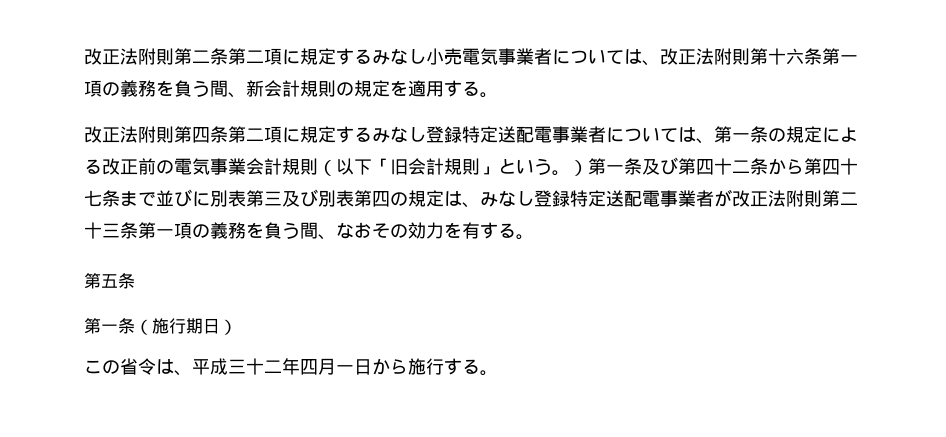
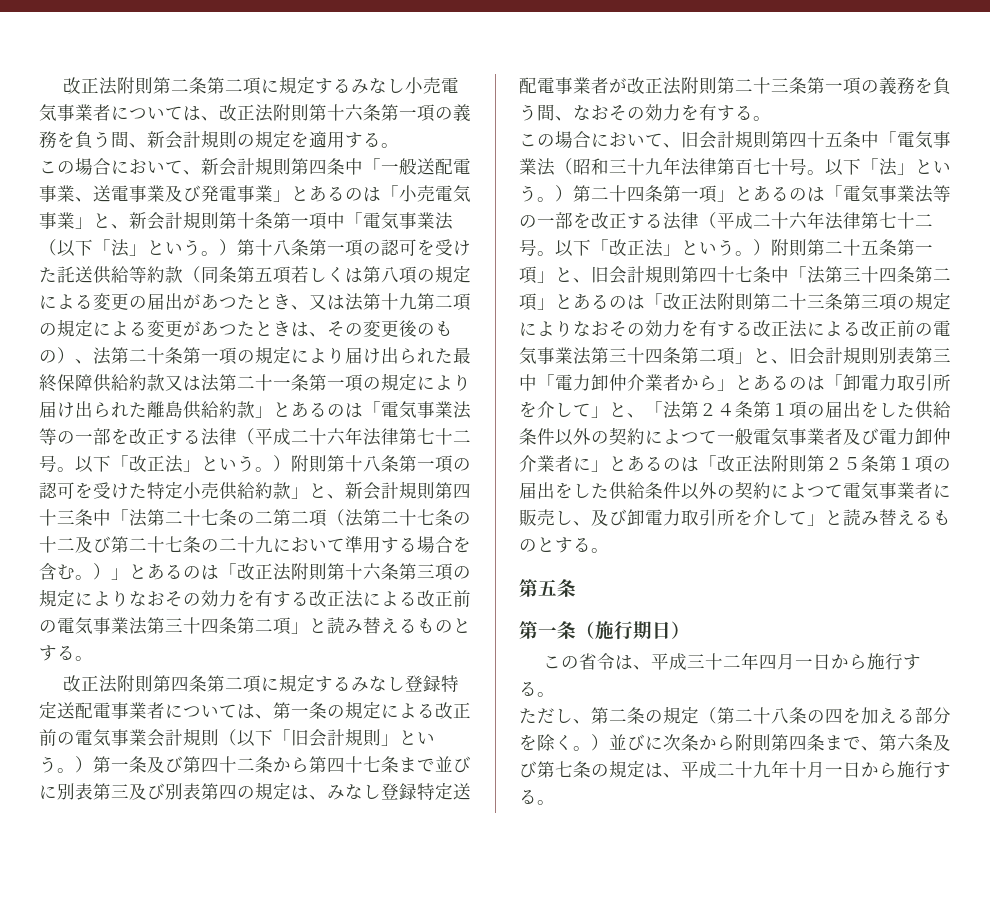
+ この場合において、新会計規則第四条中「一般送配電事業、送電事業及び発電事業」とあるのは「小売電気事業」と、新会計規則第十条第一項中「電気事業法（以下「法」という。）第十八条第一項の認可を受けた託送供給等約款（同条第五項若しくは第八項の規定による変更の届出があつたとき、又は法第十九第二項の規定による変更があつたときは、その変更後のもの）、法第二十条第一項の規定により届け出られた最終保障供給約款又は法第二十一条第一項の規定により届け出られた離島供給約款」とあるのは「電気事業法等の一部を改正する法律（平成二十六年法律第七十二号。以下「改正法」という。）附則第十八条第一項の認可を受けた特定小売供給約款」と、新会計規則第四十三条中「法第二十七条の二第二項（法第二十七条の十二及び第二十七条の二十九において準用する場合を含む。）」とあるのは「改正法附則第十六条第三項の規定によりなおその効力を有する改正法による改正前の電気事業法第三十四条第二項」と読み替えるものとする。
+ この場合において、旧会計規則第四十五条中「電気事業法（昭和三十九年法律第百七十号。以下「法」という。）第二十四条第一項」とあるのは「電気事業法等の一部を改正する法律（平成二十六年法律第七十二号。以下「改正法」という。）附則第二十五条第一項」と、旧会計規則第四十七条中「法第三十四条第二項」とあるのは「改正法附則第二十三条第三項の規定によりなおその効力を有する改正法による改正前の電気事業法第三十四条第二項」と、旧会計規則別表第三中「電力卸仲介業者から」とあるのは「卸電力取引所を介して」と、「法第２４条第１項の届出をした供給条件以外の契約によつて一般電気事業者及び電力卸仲介業者に」とあるのは「改正法附則第２５条第１項の届出をした供給条件以外の契約によつて電気事業者に販売し、及び卸電力取引所を介して」と読み替えるものとする。
+ ただし、第二条の規定（第二十八条の四を加える部分を除く。）並びに次条から附則第四条まで、第六条及び第七条の規定は、平成二十九年十月一日から施行する。

